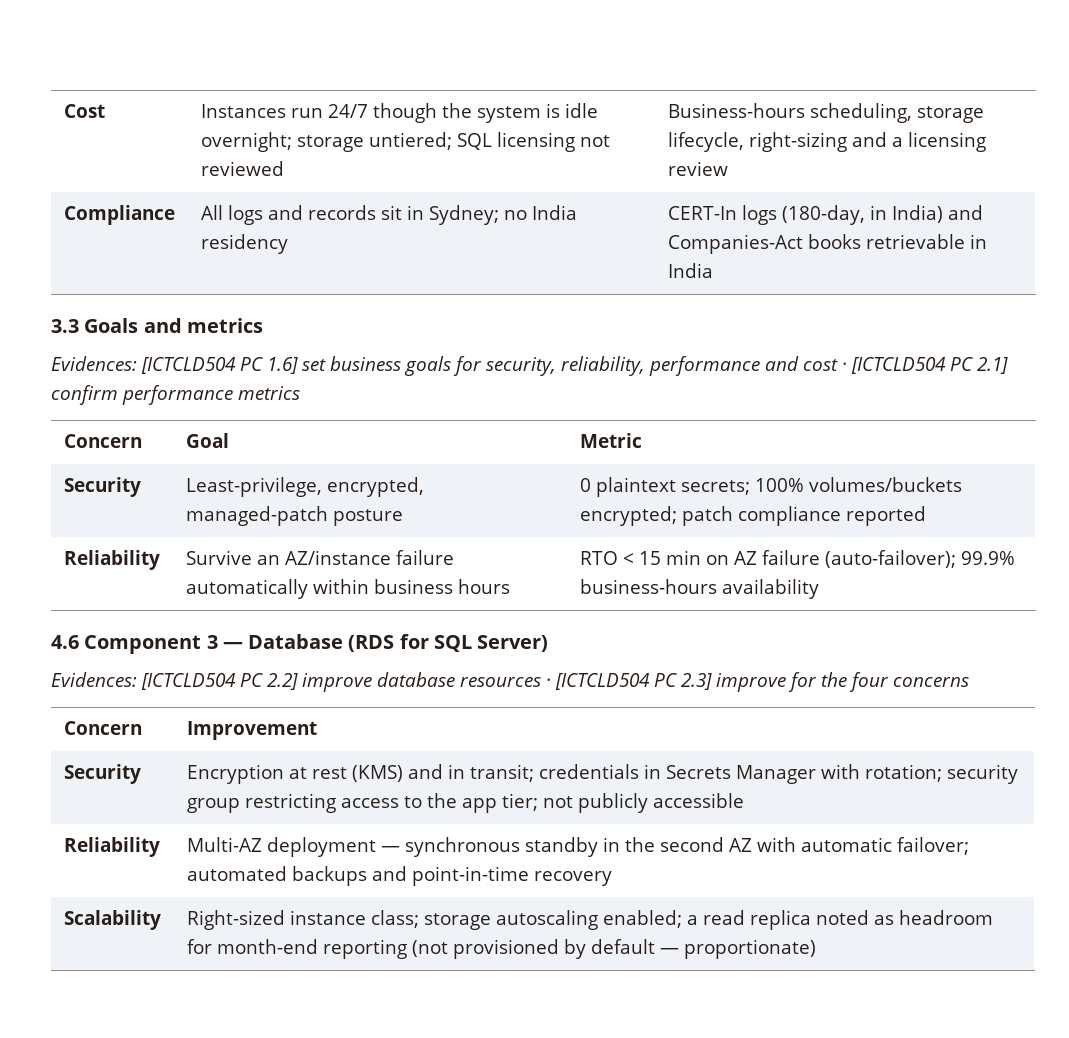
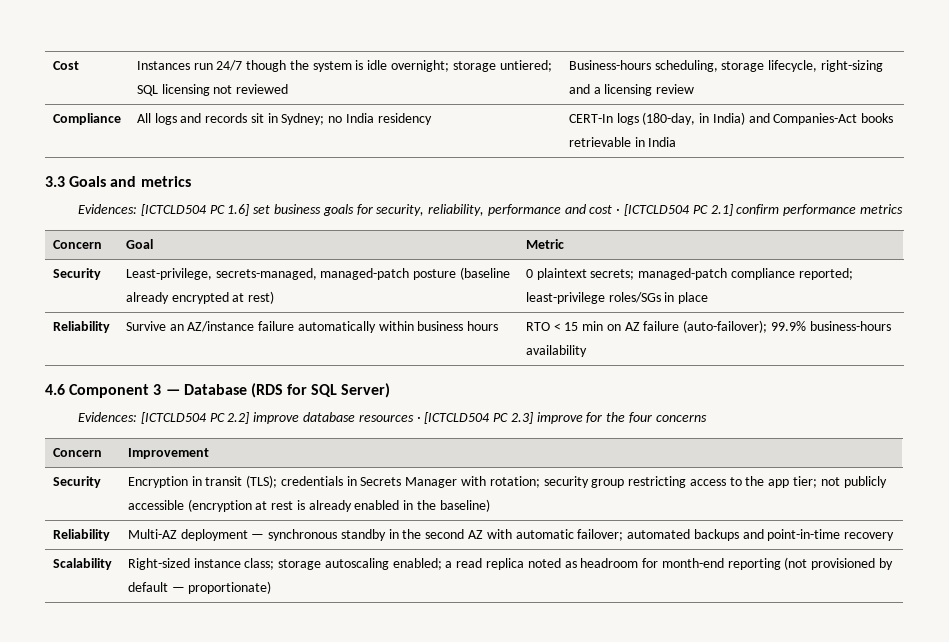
- Security | Least-privilege, encrypted, managed-patch posture | 0 plaintext secrets; 100% volumes/buckets encrypted; patch compliance reported
+ Security | Least-privilege, secrets-managed, managed-patch posture (baseline already encrypted at rest) | 0 plaintext secrets; managed-patch compliance reported; least-privilege roles/SGs in place
- Security | Encryption at rest (KMS) and in transit; credentials in Secrets Manager with rotation; security group restricting access to the app tier; not publicly accessible
+ Security | Encryption in transit (TLS); credentials in Secrets Manager with rotation; security group restricting access to the app tier; not publicly accessible (encryption at rest is already enabled in the baseline)

